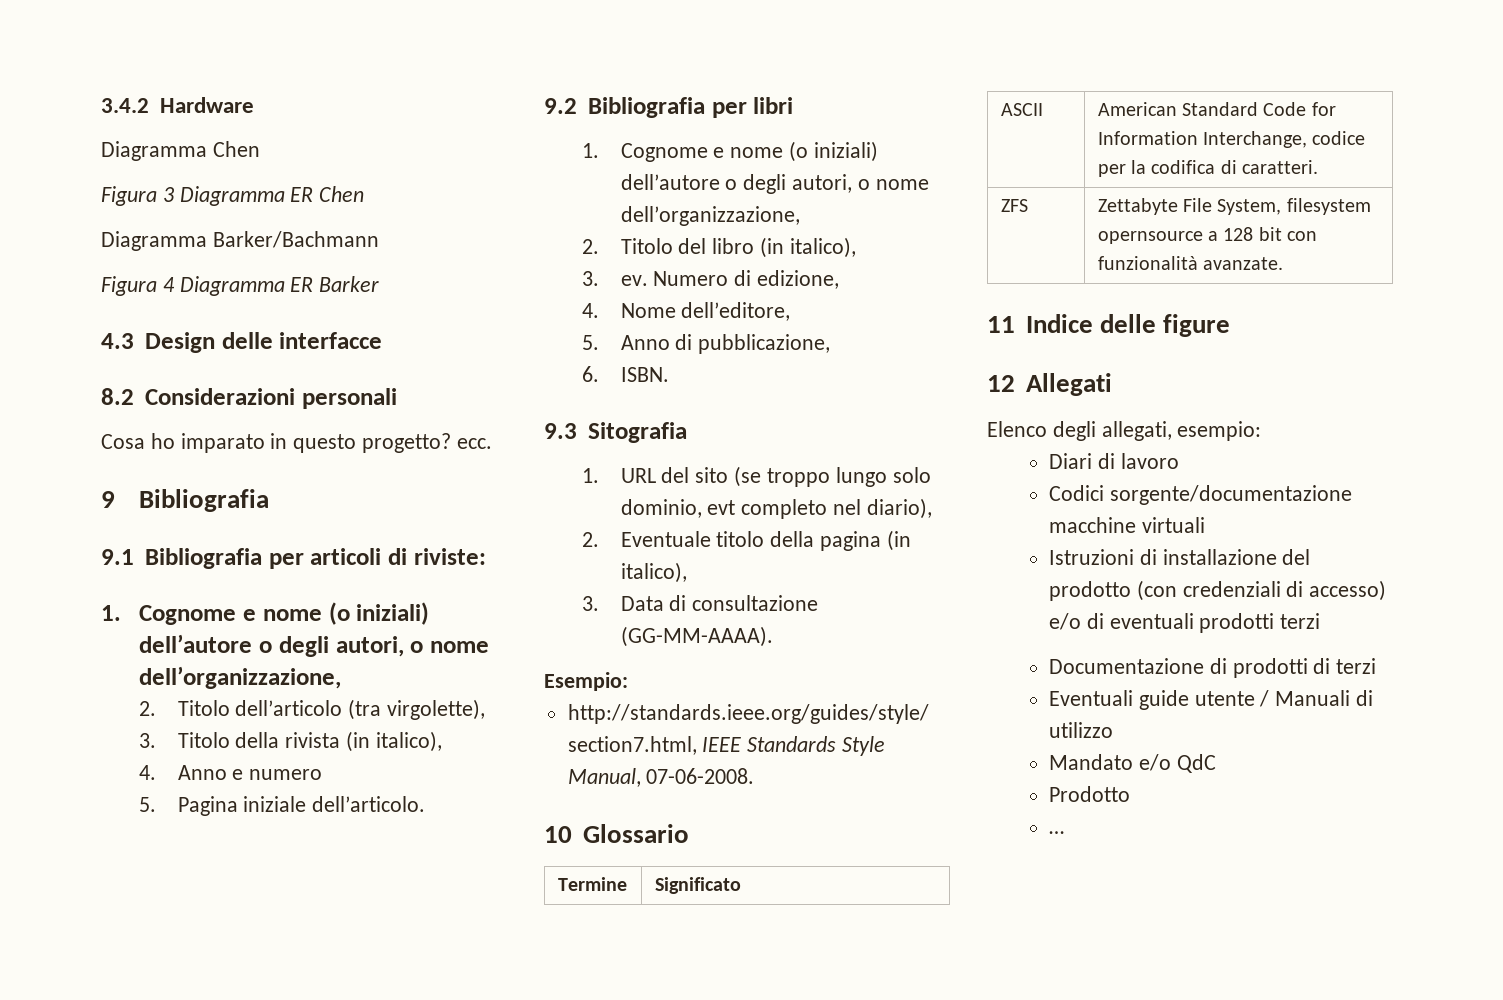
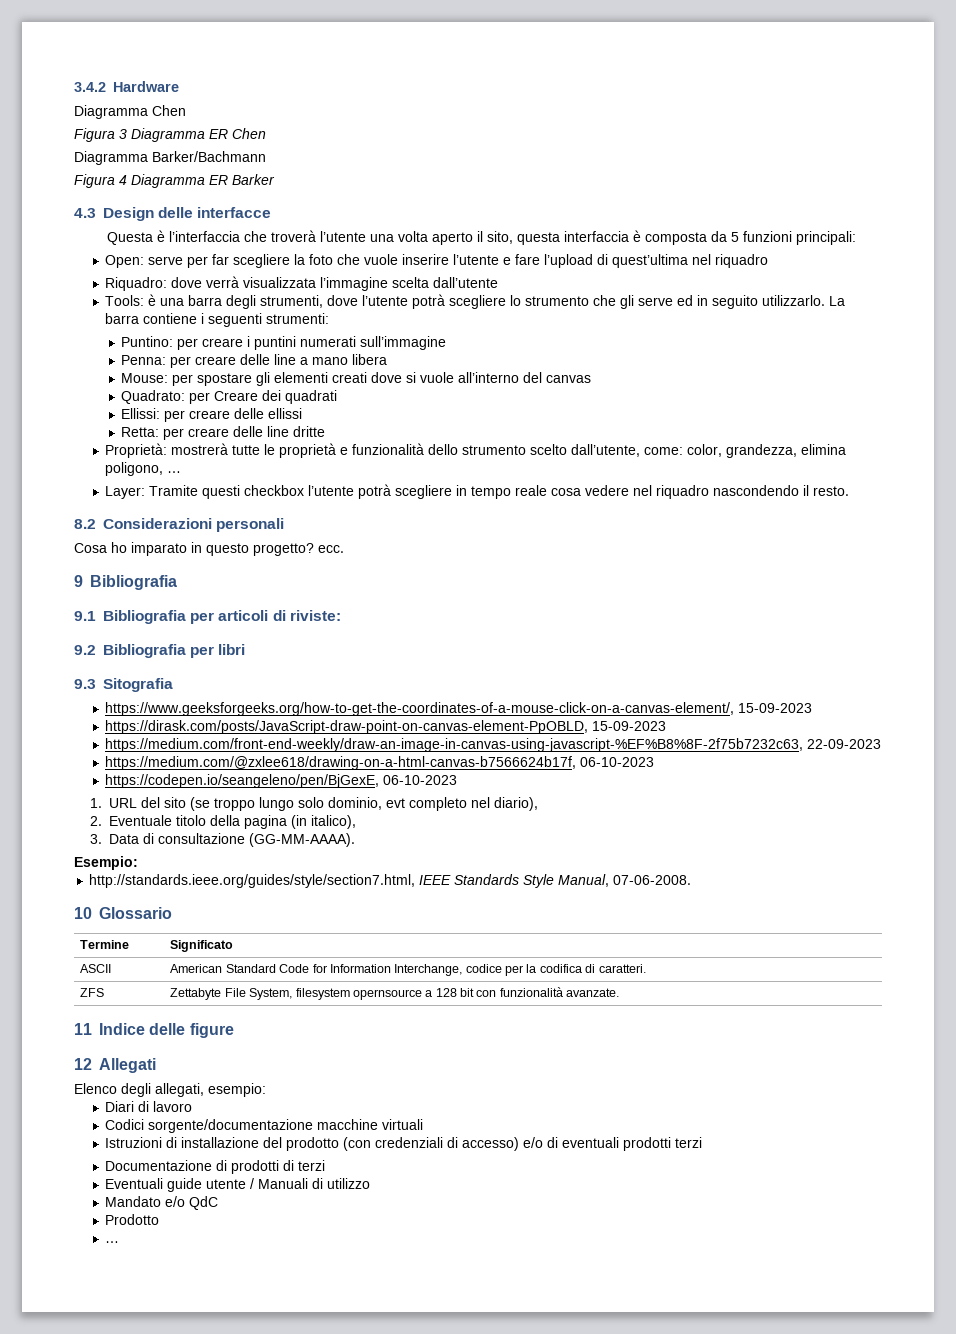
+ Questa è l’interfaccia che troverà l’utente una volta aperto il sito, questa interfaccia è composta da 5 funzioni principali:
+ Open: serve per far scegliere la foto che vuole inserire l’utente e fare l’upload di quest’ultima nel riquadro
+ Riquadro: dove verrà visualizzata l’immagine scelta dall’utente
+ Tools: è una barra degli strumenti, dove l’utente potrà scegliere lo strumento che gli serve ed in seguito utilizzarlo. La barra contiene i seguenti strumenti:
+ Puntino: per creare i puntini numerati sull’immagine
+ Penna: per creare delle line a mano libera
+ Mouse: per spostare gli elementi creati dove si vuole all’interno del canvas
+ Quadrato: per Creare dei quadrati
+ Ellissi: per creare delle ellissi
+ Retta: per creare delle line dritte
+ Proprietà: mostrerà tutte le proprietà e funzionalità dello strumento scelto dall’utente, come: color, grandezza, elimina poligono, …
+ Layer: Tramite questi checkbox l’utente potrà scegliere in tempo reale cosa vedere nel riquadro nascondendo il resto.
  9.1 Bibliografia per articoli di riviste:
- 1. Cognome e nome (o iniziali) dell’autore o degli autori, o nome dell’organizzazione,
- 2. Titolo dell’articolo (tra virgolette),
- 3. Titolo della rivista (in italico),
- 4. Anno e numero
- 5. Pagina iniziale dell’articolo.
  9.2 Bibliografia per libri
- 1. Cognome e nome (o iniziali) dell’autore o degli autori, o nome dell’organizzazione,
- 2. Titolo del libro (in italico),
- 3. ev. Numero di edizione,
- 4. Nome dell’editore,
- 5. Anno di pubblicazione,
- 6. ISBN.
  9.3 Sitografia
+ https://www.geeksforgeeks.org/how-to-get-the-coordinates-of-a-mouse-click-on-a-canvas-element/, 15-09-2023
+ https://dirask.com/posts/JavaScript-draw-point-on-canvas-element-PpOBLD, 15-09-2023
+ https://medium.com/front-end-weekly/draw-an-image-in-canvas-using-javascript-%EF%B8%8F-2f75b7232c63, 22-09-2023
+ https://medium.com/@zxlee618/drawing-on-a-html-canvas-b7566624b17f, 06-10-2023
+ https://codepen.io/seangeleno/pen/BjGexE, 06-10-2023

